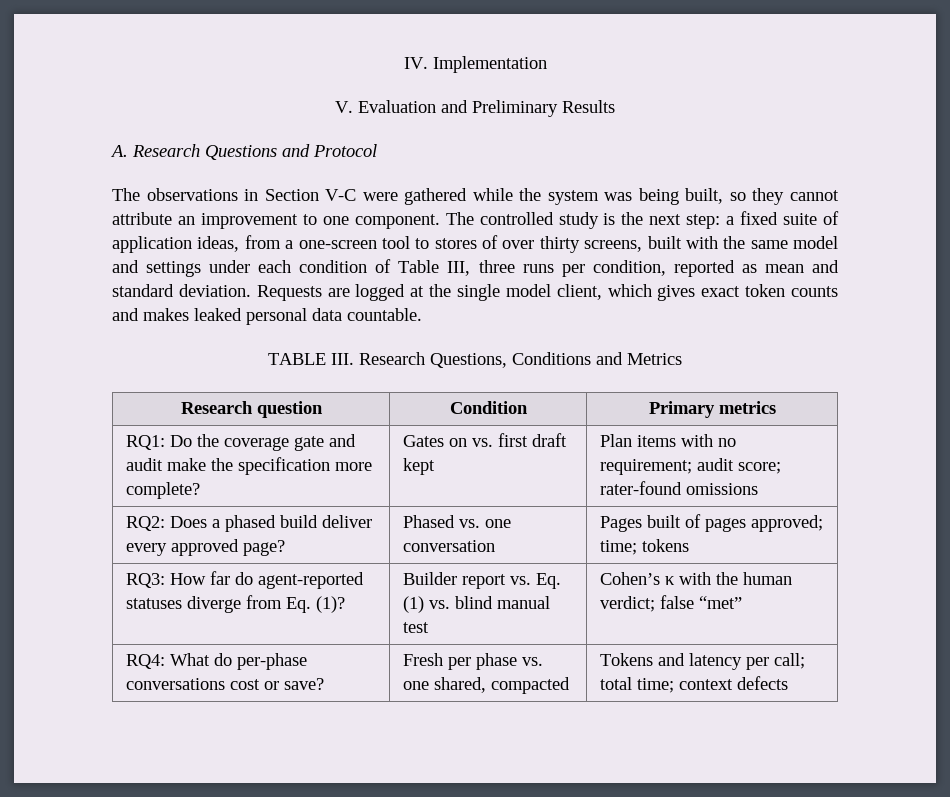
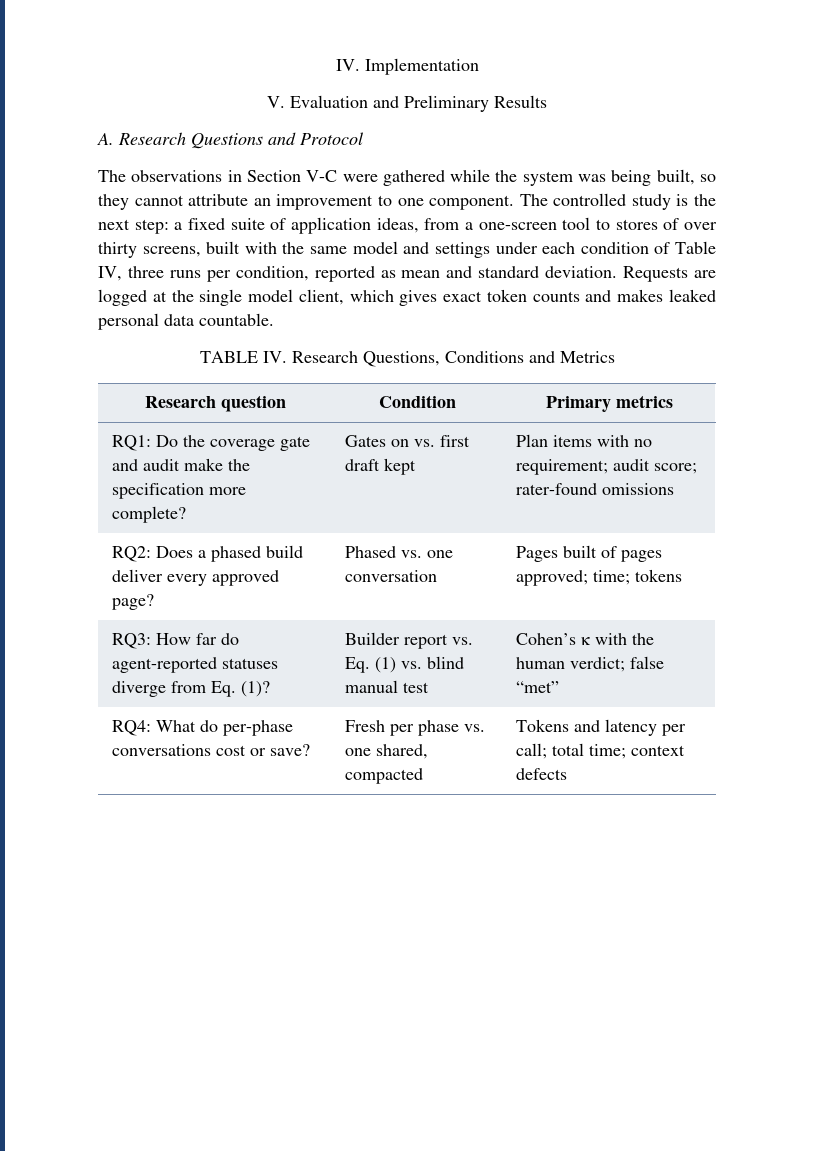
- The controlled study is the next step: a fixed suite of application ideas, from a one-screen tool to stores of over thirty screens, built with the same model and settings under each condition of Table III, three runs per condition, reported as mean and standard deviation.
+ The controlled study is the next step: a fixed suite of application ideas, from a one-screen tool to stores of over thirty screens, built with the same model and settings under each condition of Table IV, three runs per condition, reported as mean and standard deviation.
- TABLE III. Research Questions, Conditions and Metrics
+ TABLE IV. Research Questions, Conditions and Metrics

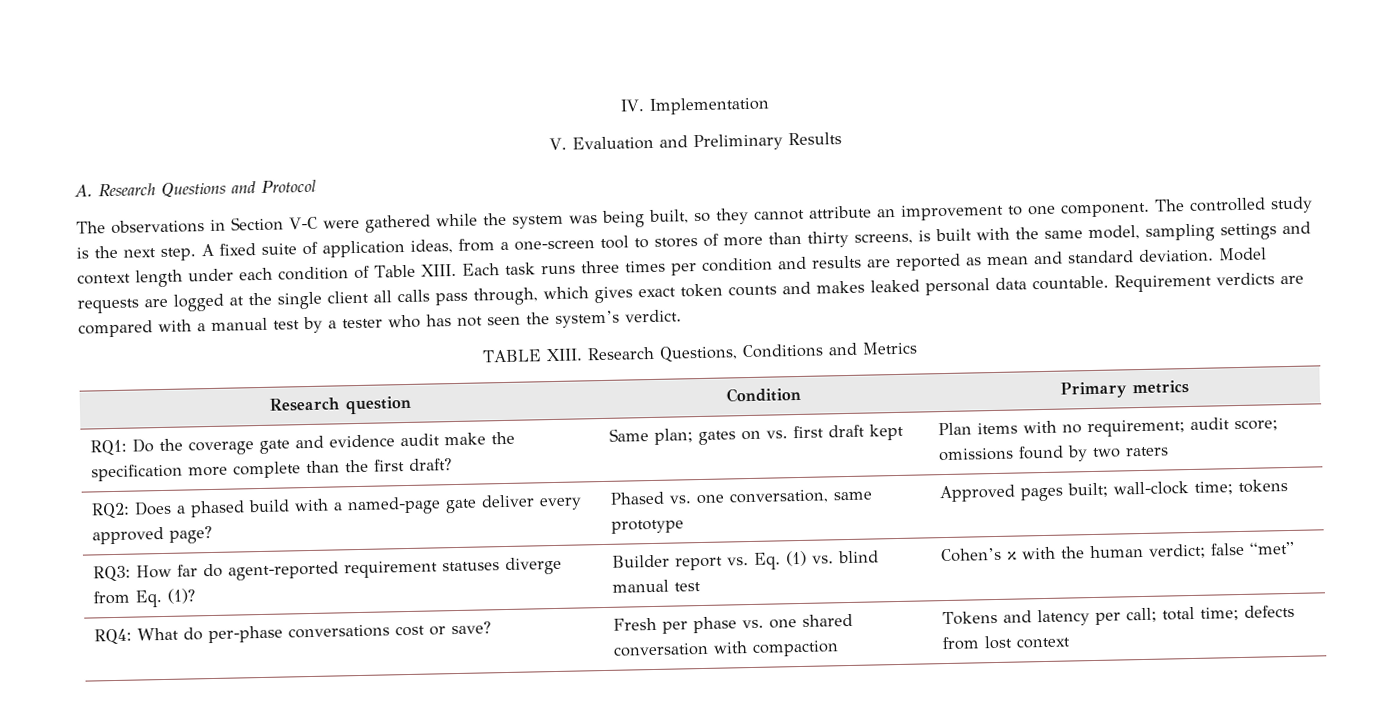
- The controlled study is the next step: a fixed suite of application ideas, from a one-screen tool to stores of over thirty screens, built with the same model and settings under each condition of Table IV, three runs per condition, reported as mean and standard deviation.
+ The controlled study is the next step. A fixed suite of application ideas, from a one-screen tool to stores of more than thirty screens, is built with the same model, sampling settings and context length under each condition of Table XIII. Each task runs three times per condition and results are reported as mean and standard deviation.
- Requests are logged at the single model client, which gives exact token counts and makes leaked personal data countable.
+ Model requests are logged at the single client all calls pass through, which gives exact token counts and makes leaked personal data countable. Requirement verdicts are compared with a manual test by a tester who has not seen the system’s verdict.
- TABLE IV. Research Questions, Conditions and Metrics
+ TABLE XIII. Research Questions, Conditions and Metrics
- RQ1: Do the coverage gate and audit make the specification more complete? | Gates on vs. first draft kept | Plan items with no requirement; audit score; rater-found omissions
+ RQ1: Do the coverage gate and evidence audit make the specification more complete than the first draft? | Same plan; gates on vs. first draft kept | Plan items with no requirement; audit score; omissions found by two raters
- RQ2: Does a phased build deliver every approved page? | Phased vs. one conversation | Pages built of pages approved; time; tokens
+ RQ2: Does a phased build with a named-page gate deliver every approved page? | Phased vs. one conversation, same prototype | Approved pages built; wall-clock time; tokens
- RQ3: How far do agent-reported statuses diverge from Eq. (1)? | Builder report vs. Eq. (1) vs. blind manual test | Cohen’s κ with the human verdict; false “met”
+ RQ3: How far do agent-reported requirement statuses diverge from Eq. (1)? | Builder report vs. Eq. (1) vs. blind manual test | Cohen’s κ with the human verdict; false “met”
- RQ4: What do per-phase conversations cost or save? | Fresh per phase vs. one shared, compacted | Tokens and latency per call; total time; context defects
+ RQ4: What do per-phase conversations cost or save? | Fresh per phase vs. one shared conversation with compaction | Tokens and latency per call; total time; defects from lost context

